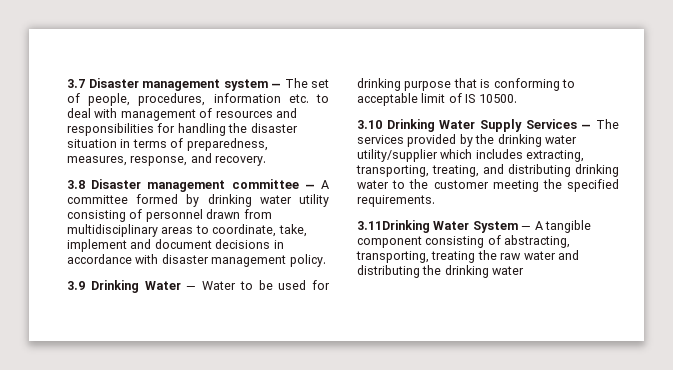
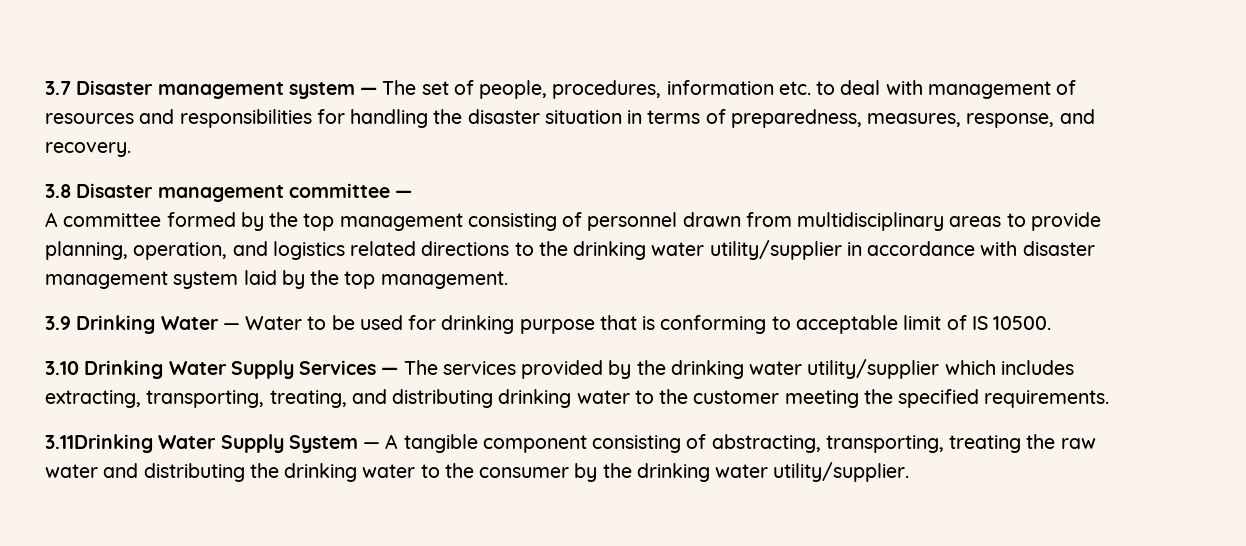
- 3.8 Disaster management committee — A committee formed by drinking water utility consisting of personnel drawn from multidisciplinary areas to coordinate, take, implement and document decisions in accordance with disaster management policy.
+ 3.8 Disaster management committee —
+ A committee formed by the top management consisting of personnel drawn from multidisciplinary areas to provide planning, operation, and logistics related directions to the drinking water utility/supplier in accordance with disaster management system laid by the top management.
- 3.11Drinking Water System — A tangible component consisting of abstracting, transporting, treating the raw water and distributing the drinking water
+ 3.11Drinking Water Supply System — A tangible component consisting of abstracting, transporting, treating the raw water and distributing the drinking water to the consumer by the drinking water utility/supplier.

